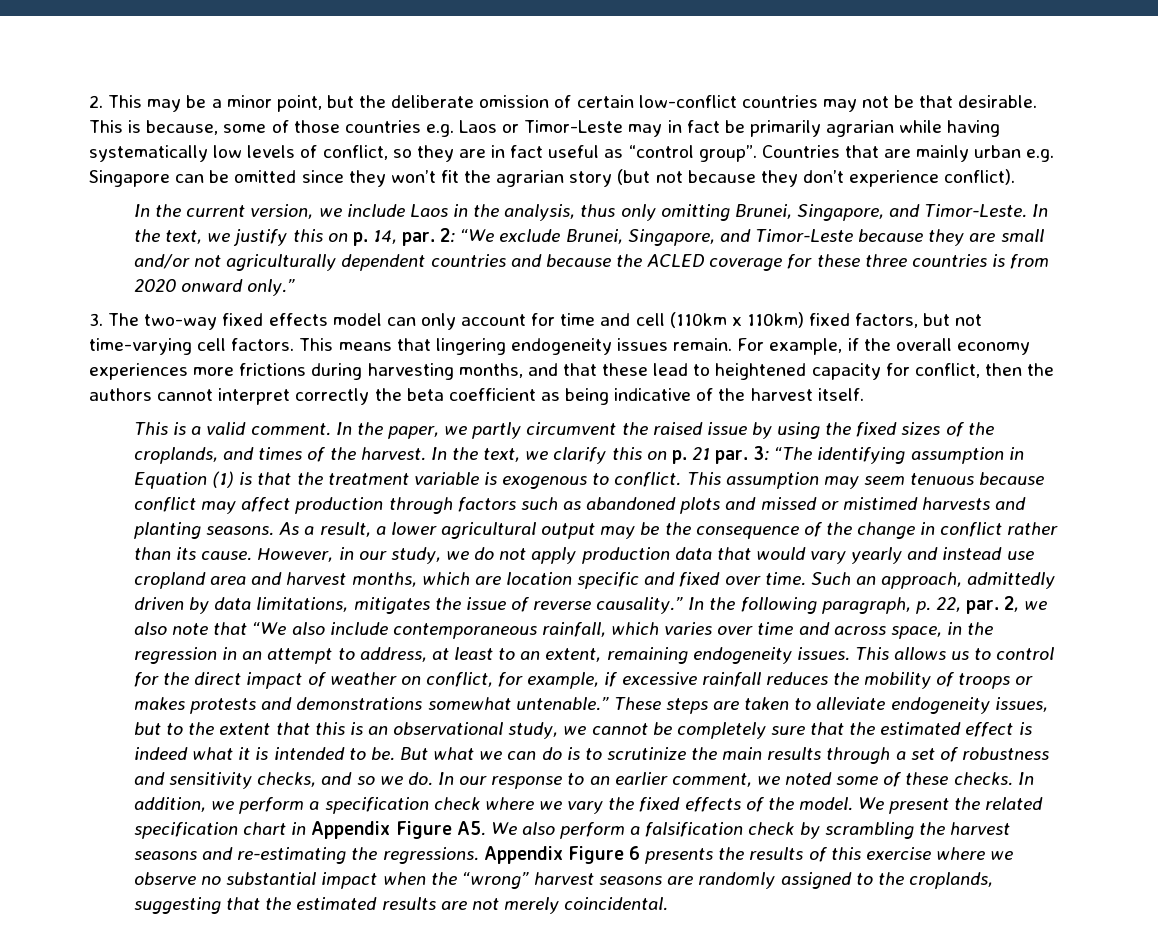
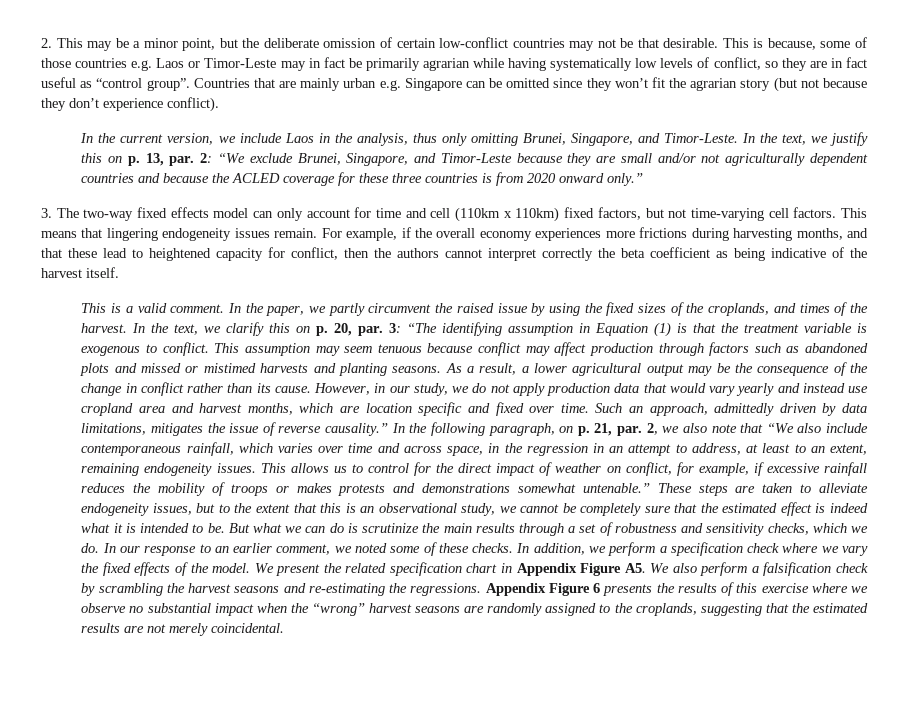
- In the text, we justify this on p. 14, par.
+ In the text, we justify this on p. 13, par.
- In the text, we clarify this on p. 21 par.
+ In the text, we clarify this on p. 20, par.
- In the following paragraph, p. 22, par.
+ In the following paragraph, on p. 21, par.
- But what we can do is to scrutinize the main results through a set of robustness and sensitivity checks, and so we do.
+ But what we can do is scrutinize the main results through a set of robustness and sensitivity checks, which we do.

